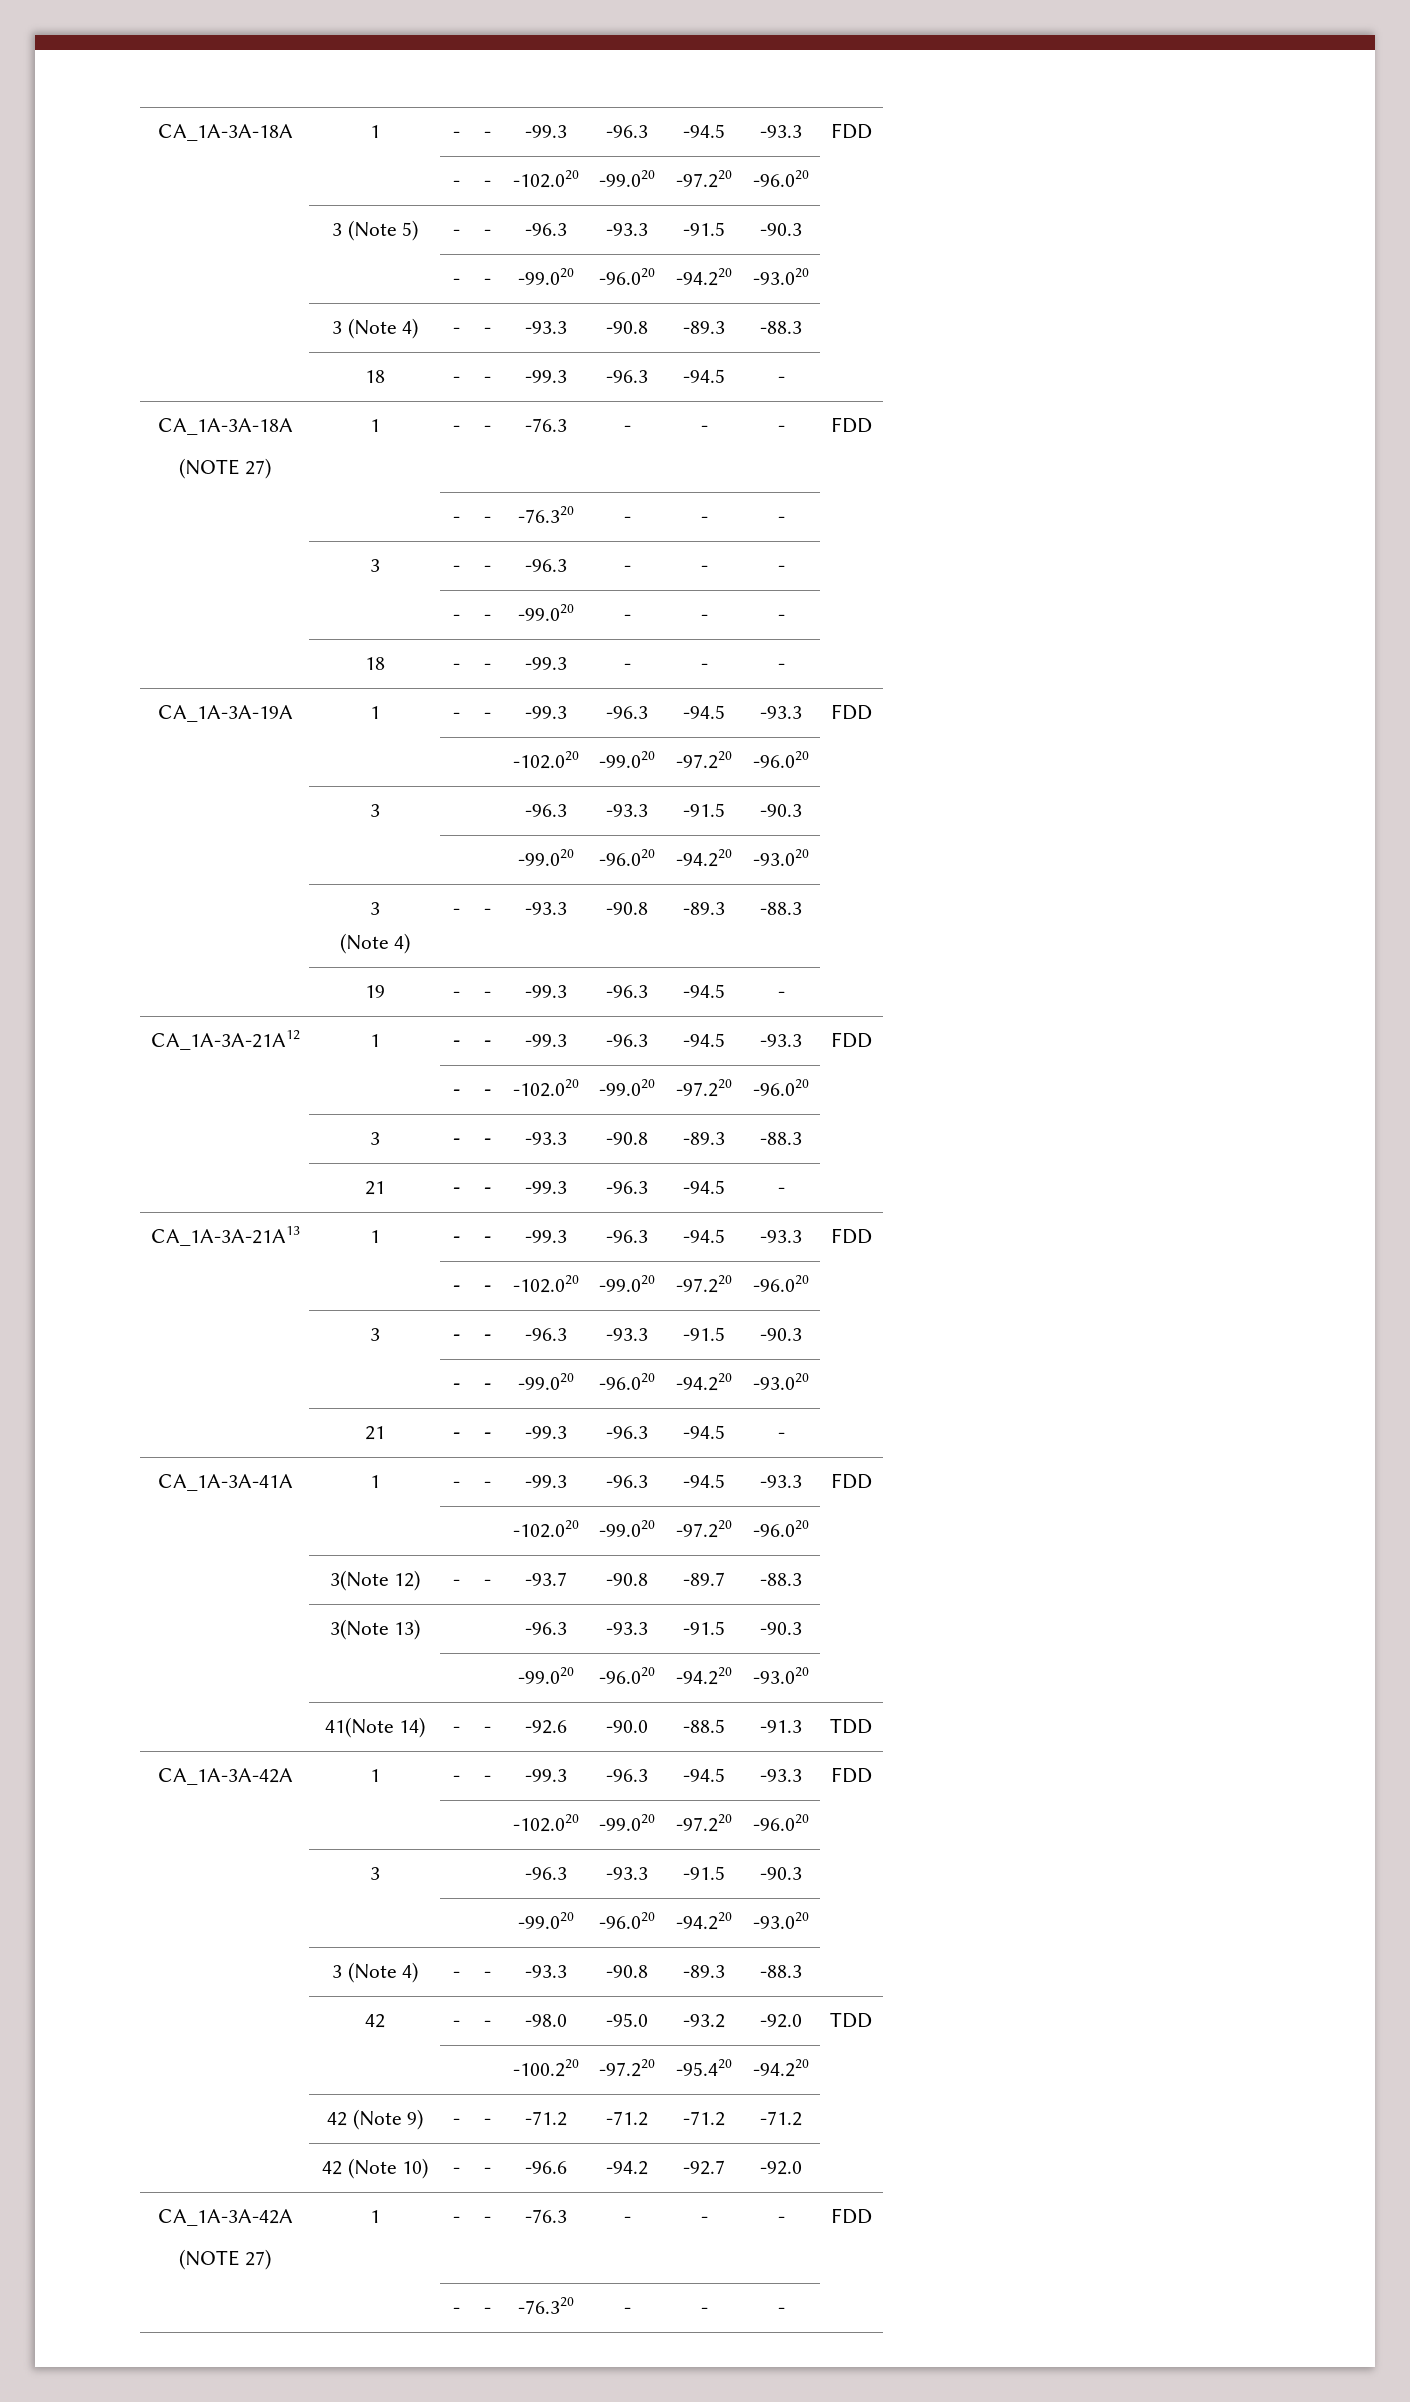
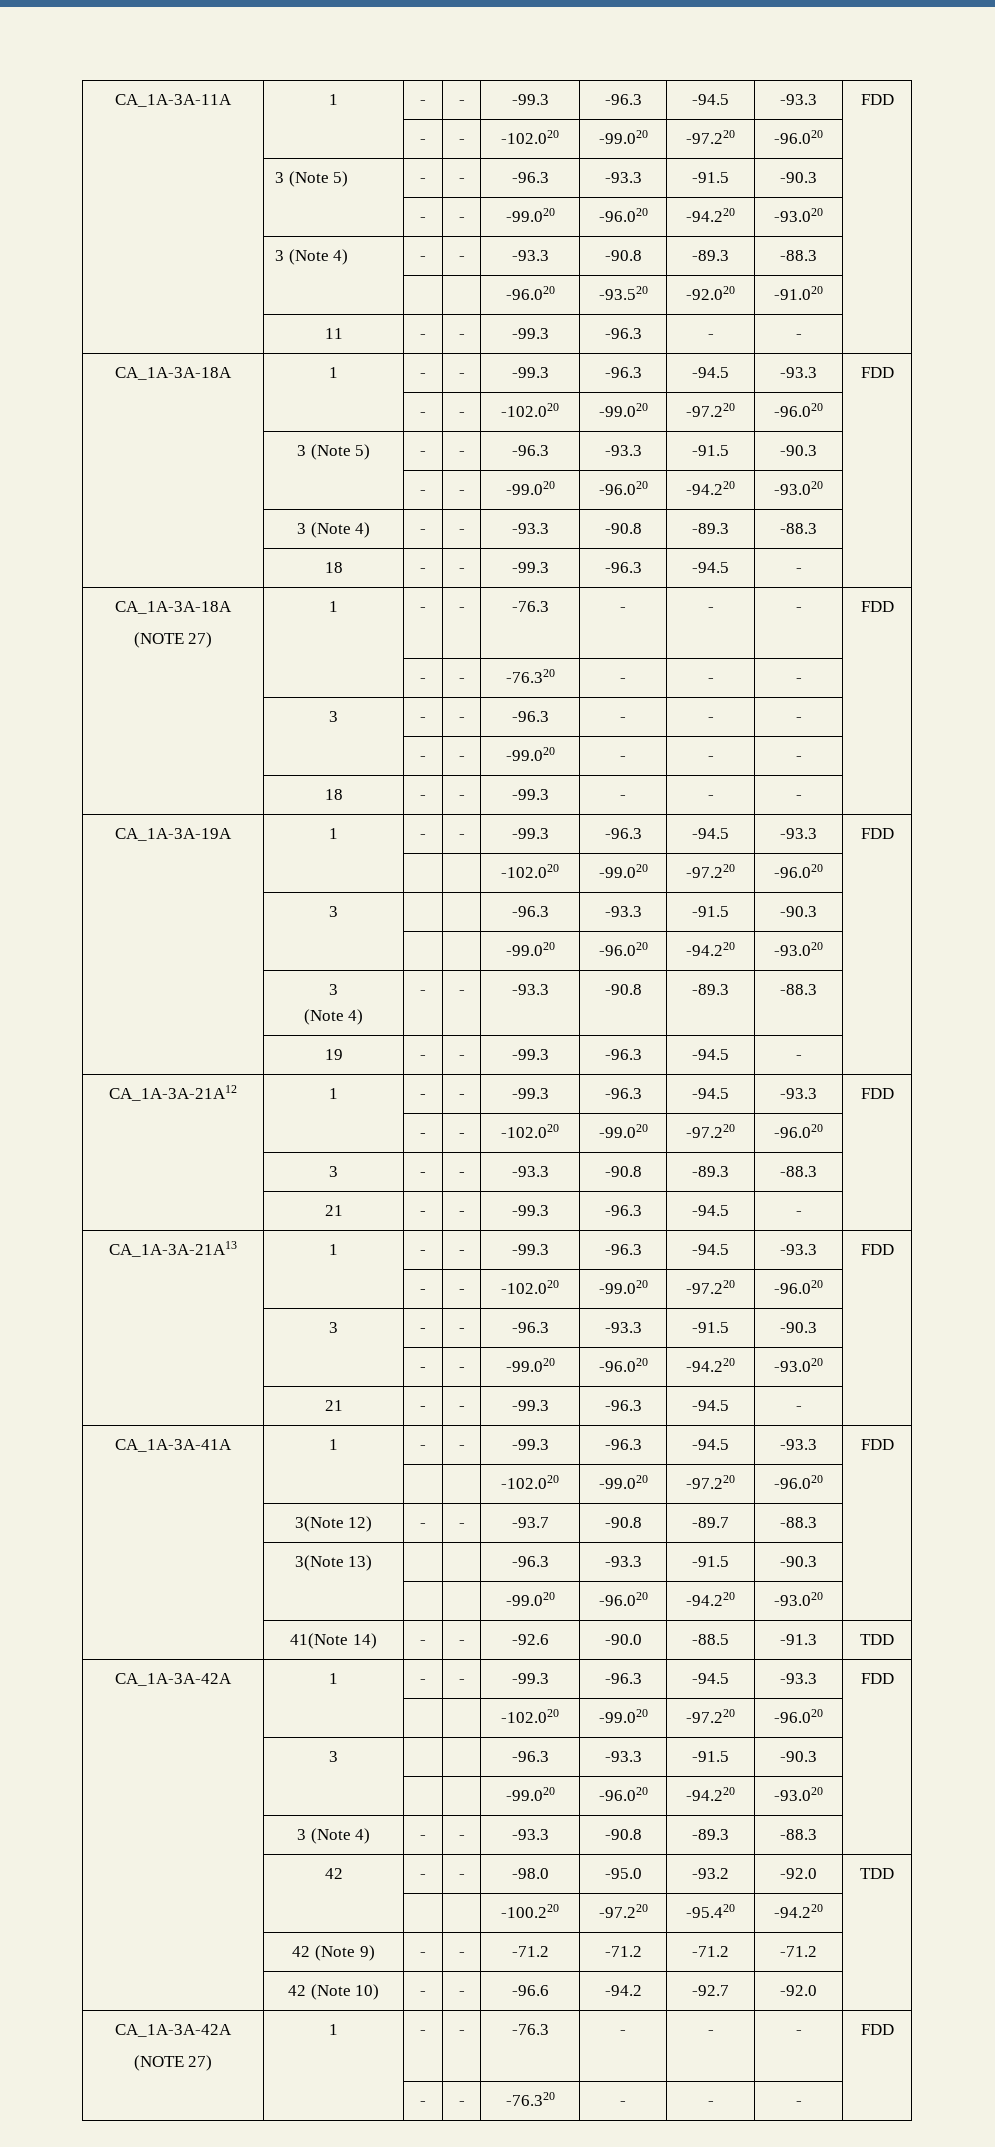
+ CA_1A-3A-11A | 1 | - | - | -99.3 | -96.3 | -94.5 | -93.3 | FDD
+ | | - | - | -102.020 | -99.020 | -97.220 | -96.020 |
+ | 3 (Note 5) | - | - | -96.3 | -93.3 | -91.5 | -90.3 |
+ | | - | - | -99.020 | -96.020 | -94.220 | -93.020 |
+ | 3 (Note 4) | - | - | -93.3 | -90.8 | -89.3 | -88.3 |
+ | | | | -96.020 | -93.520 | -92.020 | -91.020 |
+ | 11 | - | - | -99.3 | -96.3 | - | - |

